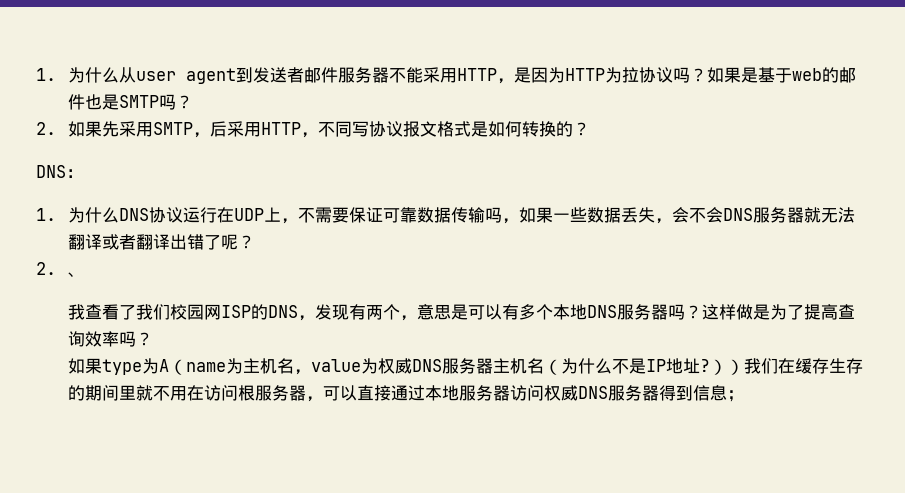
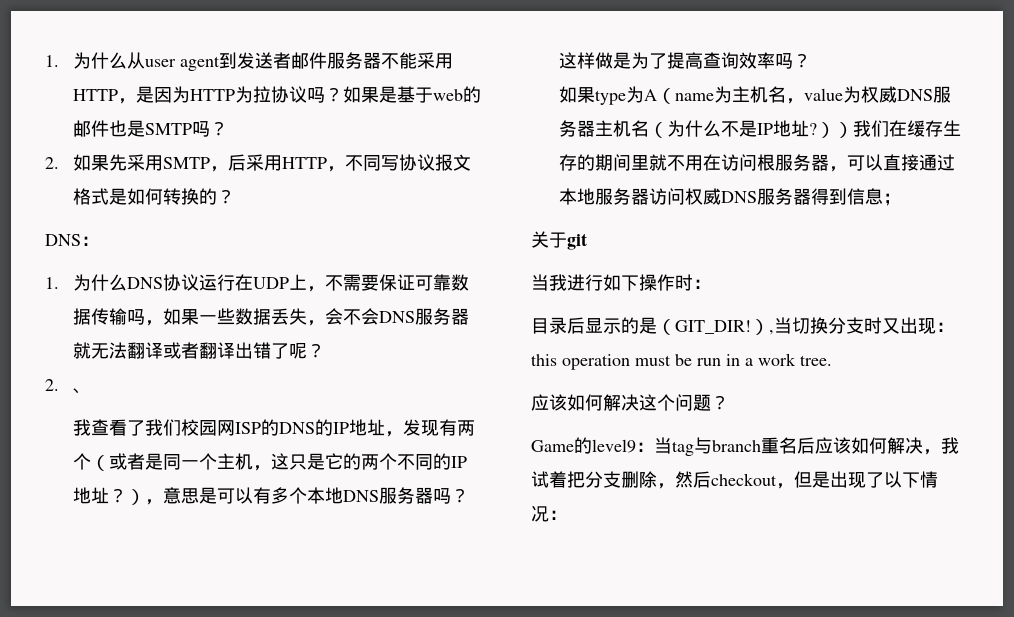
- 我查看了我们校园网ISP的DNS，发现有两个，意思是可以有多个本地DNS服务器吗？
+ 我查看了我们校园网ISP的DNS的IP地址，发现有两个（或者是同一个主机，这只是它的两个不同的IP地址？），意思是可以有多个本地DNS服务器吗？
+ 关于git
+ 当我进行如下操作时：
+ 目录后显示的是（GIT_DIR!）,当切换分支时又出现：this operation must be run in a work tree.
+ 应该如何解决这个问题？
+ Game的level9：当tag与branch重名后应该如何解决，我试着把分支删除，然后checkout，但是出现了以下情况：

